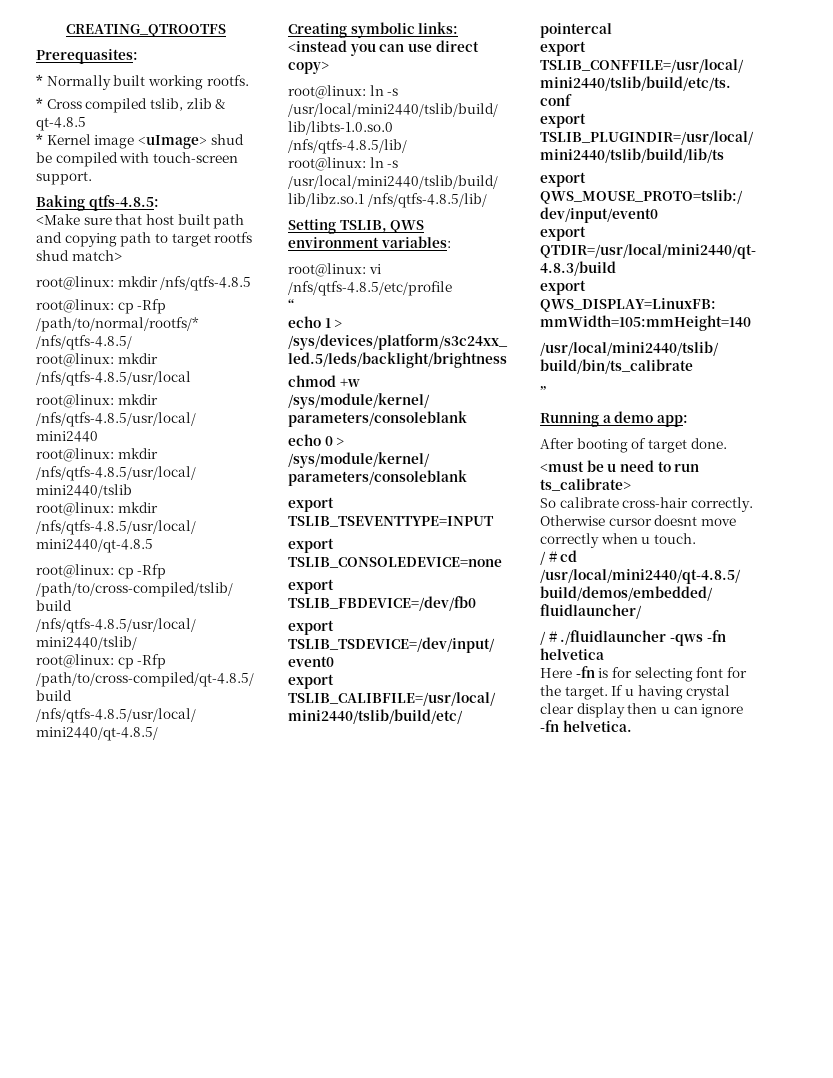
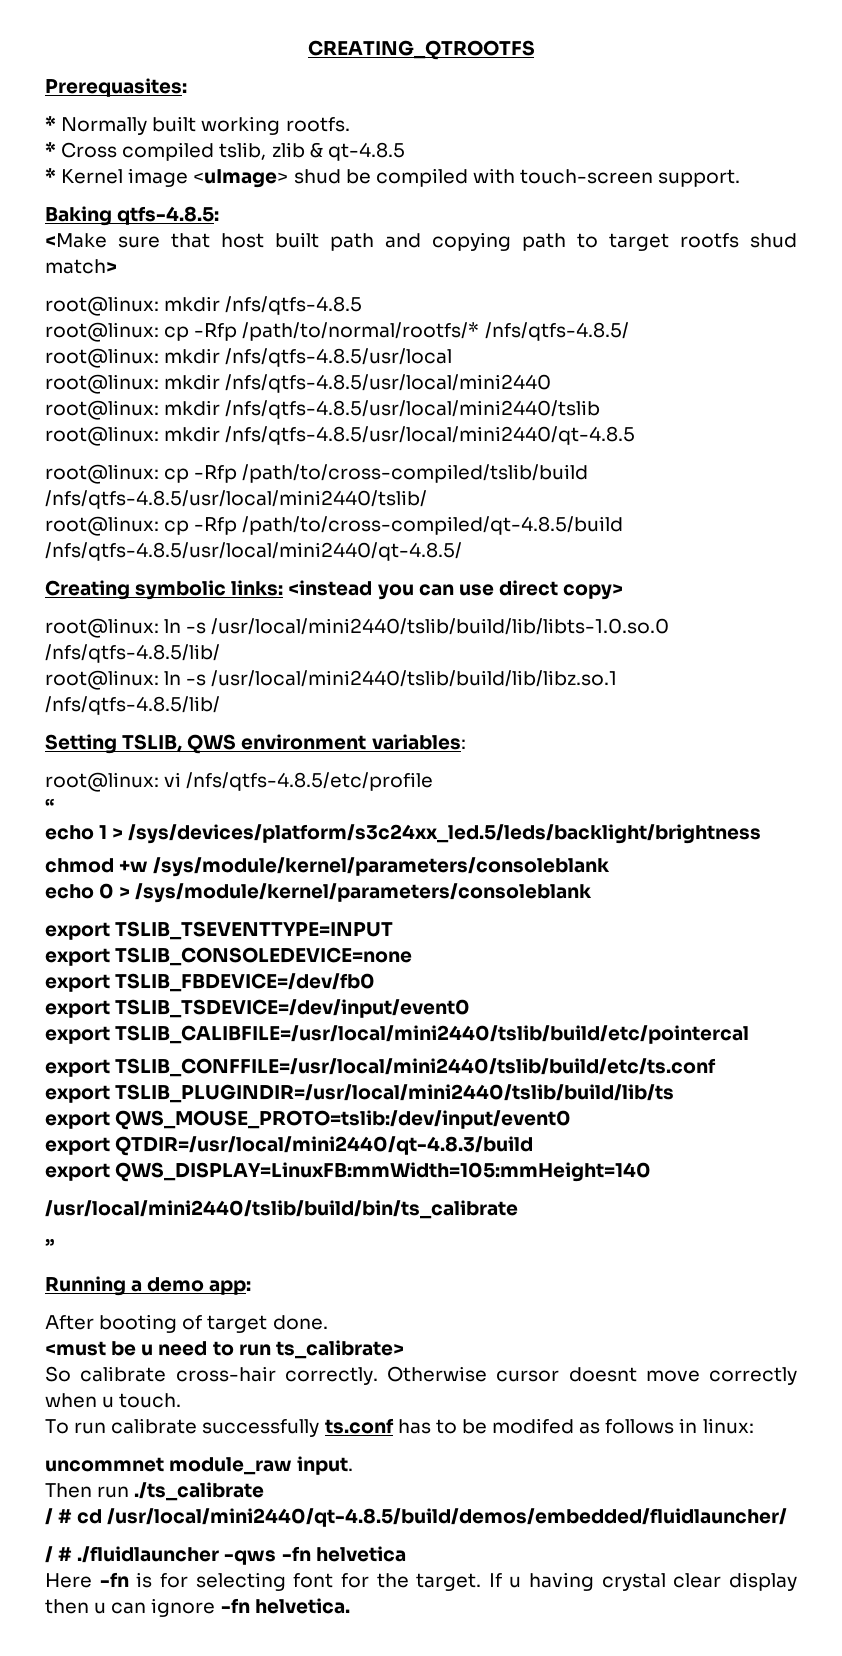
+ To run calibrate successfully ts.conf has to be modifed as follows in linux:
+ uncommnet module_raw input.
+ Then run ./ts_calibrate

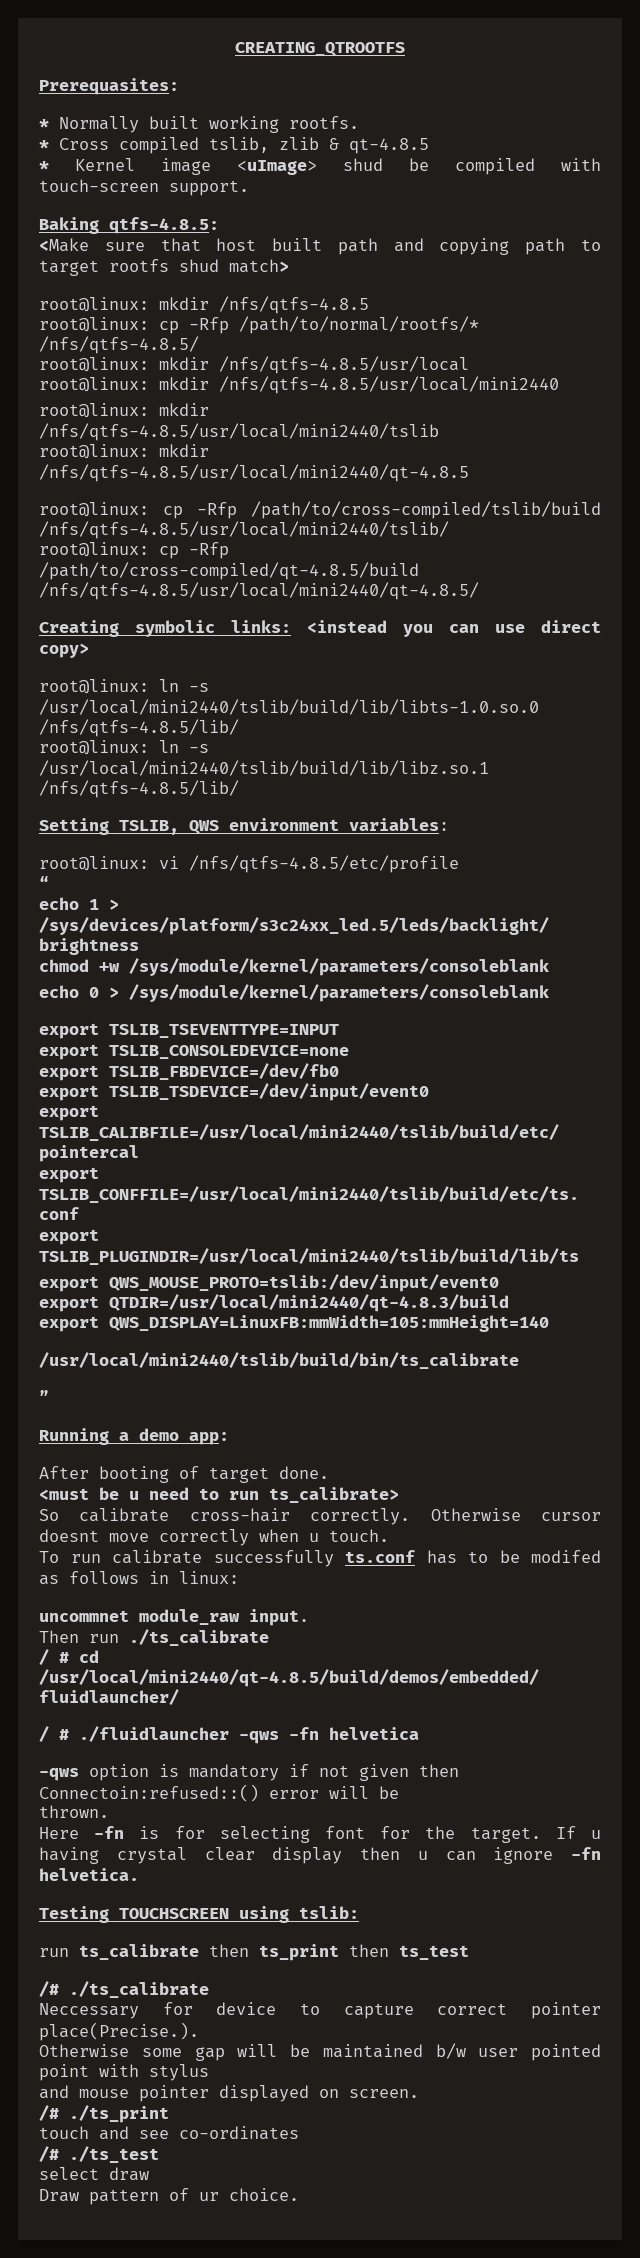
+ -qws option is mandatory if not given then Connectoin:refused::() error will be
+ thrown.
+ Testing TOUCHSCREEN using tslib:
+ run ts_calibrate then ts_print then ts_test
+ /# ./ts_calibrate
+ Neccessary for device to capture correct pointer place(Precise.).
+ Otherwise some gap will be maintained b/w user pointed point with stylus
+ and mouse pointer displayed on screen.
+ /# ./ts_print
+ touch and see co-ordinates
+ /# ./ts_test
+ select draw
+ Draw pattern of ur choice.

